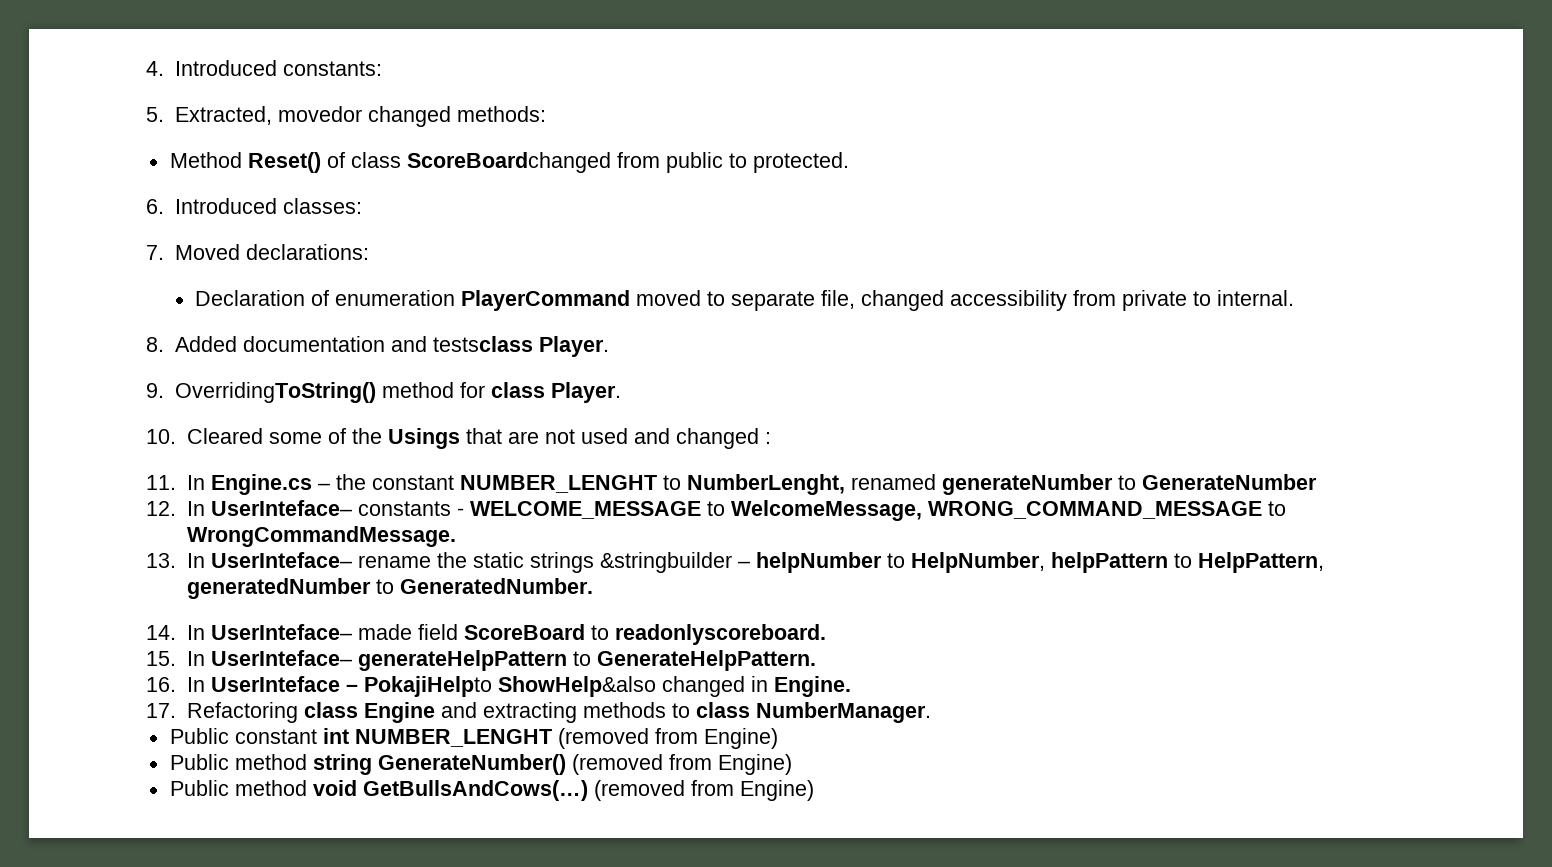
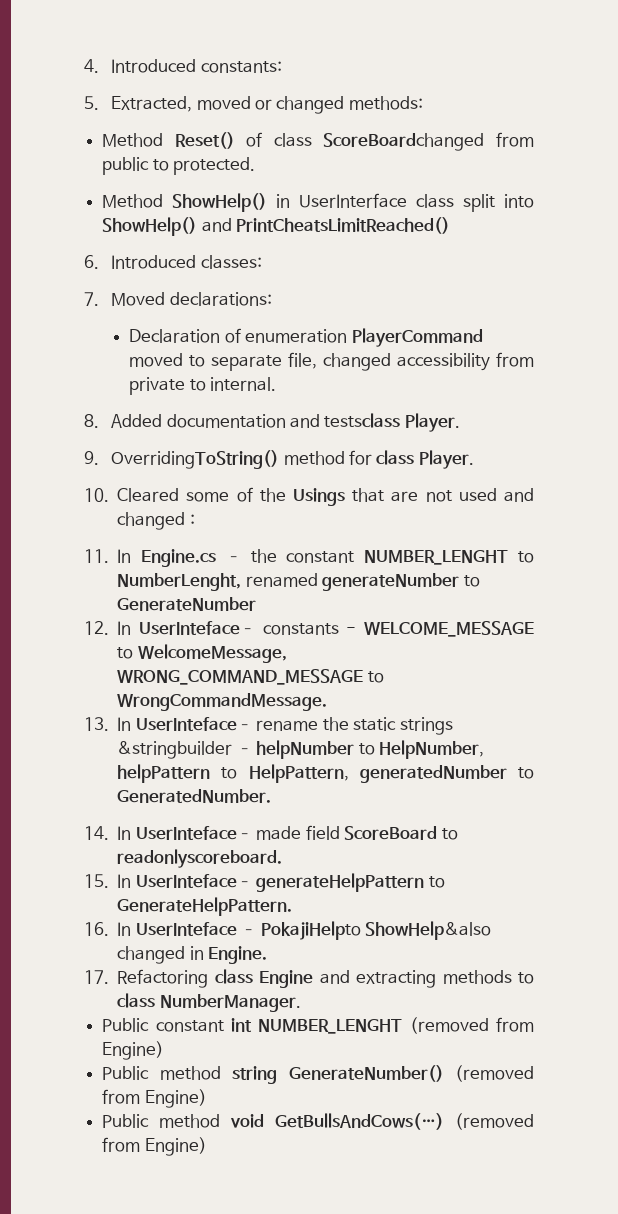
- 5. Extracted, movedor changed methods:
+ 5. Extracted, moved or changed methods:
+ Method ShowHelp() in UserInterface class split into ShowHelp() and PrintCheatsLimitReached()

